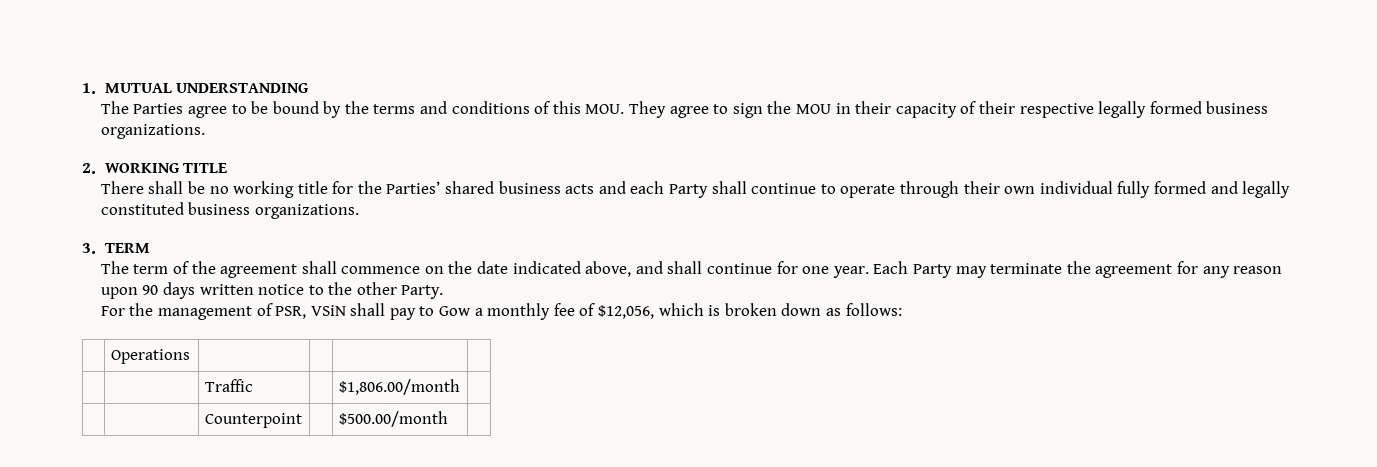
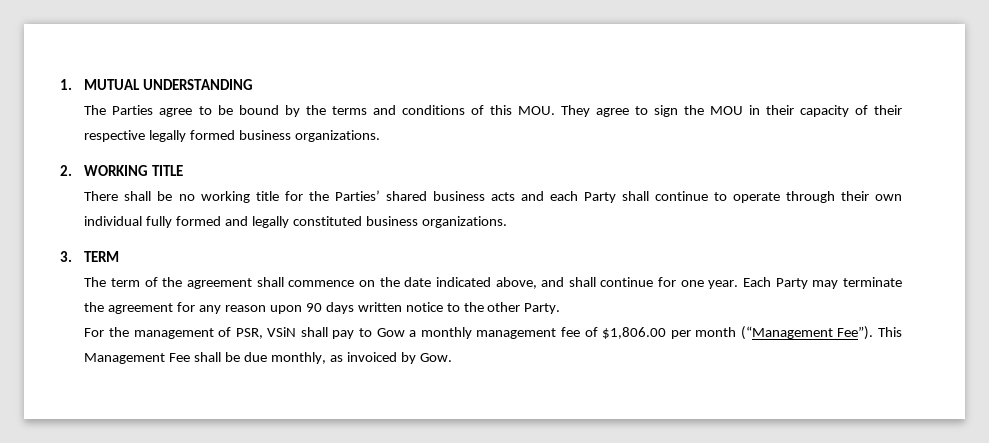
- For the management of PSR, VSiN shall pay to Gow a monthly fee of $12,056, which is broken down as follows:
- | Operations | | | |
- | | Traffic | | $1,806.00/month |
- | | Counterpoint | | $500.00/month |
+ For the management of PSR, VSiN shall pay to Gow a monthly management fee of $1,806.00 per month (“Management Fee”). This Management Fee shall be due monthly, as invoiced by Gow.

